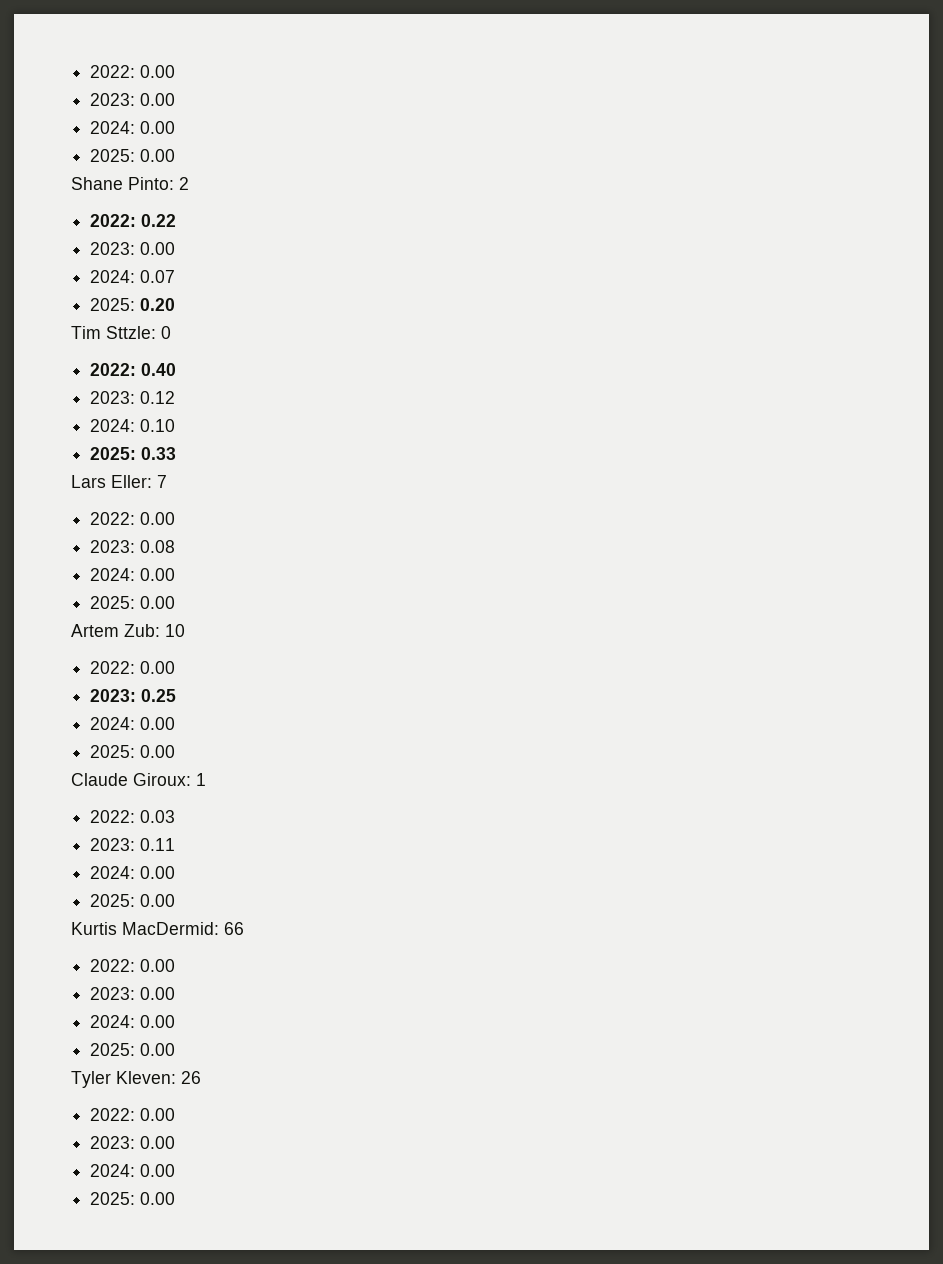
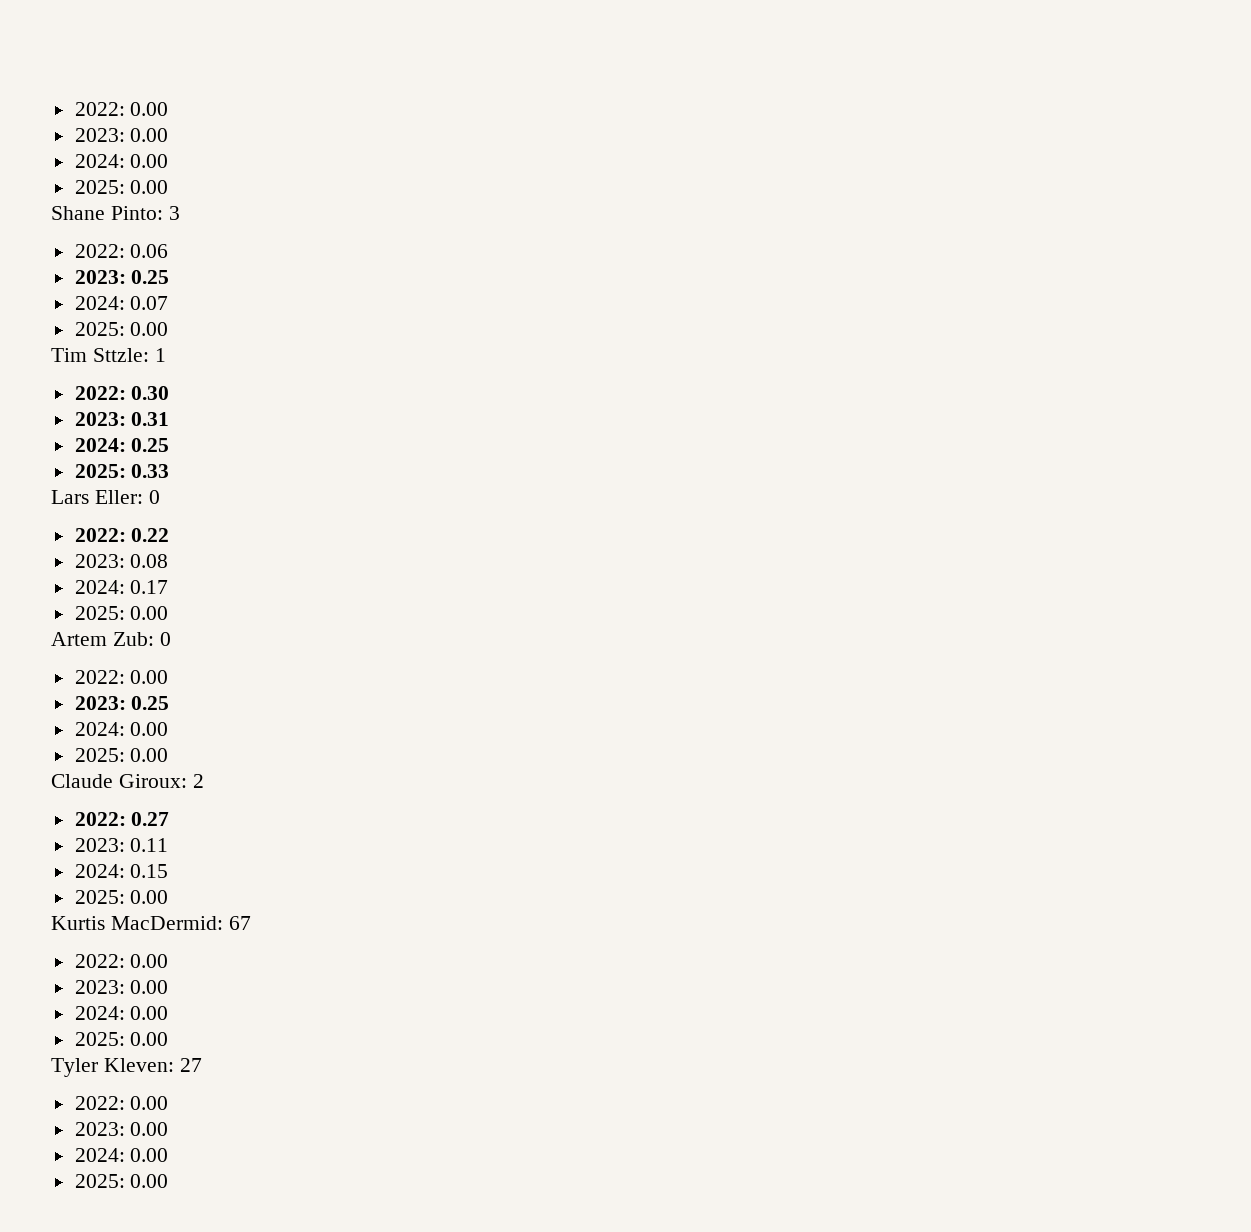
- Shane Pinto: 2
- 2022: 0.22
- 2023: 0.00
+ Shane Pinto: 3
+ 2022: 0.06
+ 2023: 0.25
  2024: 0.07
- 2025: 0.20
+ 2025: 0.00
- Tim Sttzle: 0
- 2022: 0.40
- 2023: 0.12
- 2024: 0.10
+ Tim Sttzle: 1
+ 2022: 0.30
+ 2023: 0.31
+ 2024: 0.25
- Lars Eller: 7
- 2022: 0.00
+ Lars Eller: 0
+ 2022: 0.22
  2023: 0.08
- 2024: 0.00
+ 2024: 0.17
- Artem Zub: 10
+ Artem Zub: 0
- Claude Giroux: 1
- 2022: 0.03
+ Claude Giroux: 2
+ 2022: 0.27
  2023: 0.11
- 2024: 0.00
+ 2024: 0.15
- Kurtis MacDermid: 66
+ Kurtis MacDermid: 67
- Tyler Kleven: 26
+ Tyler Kleven: 27

